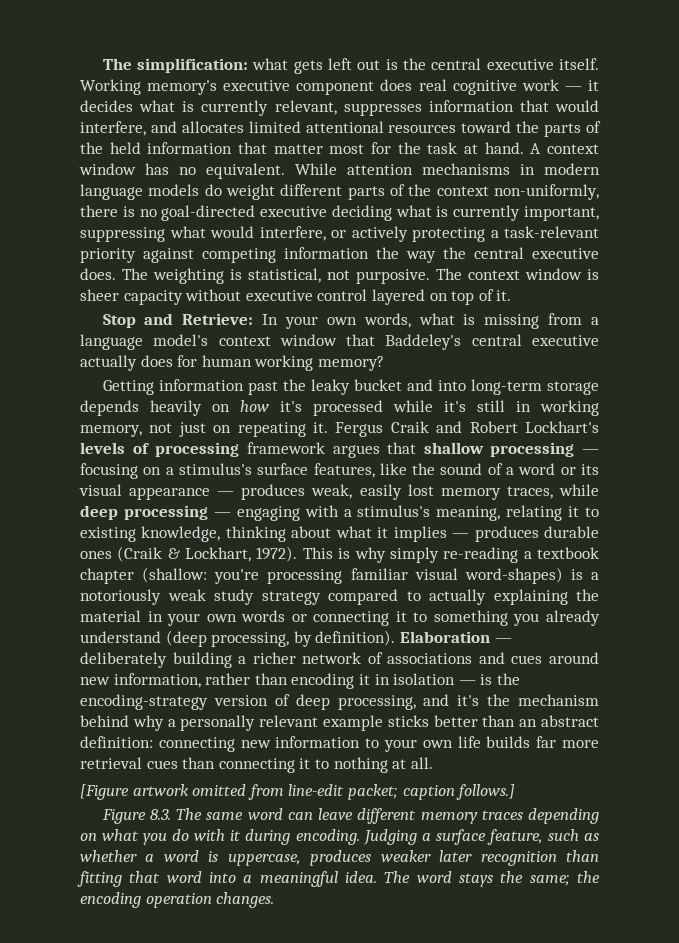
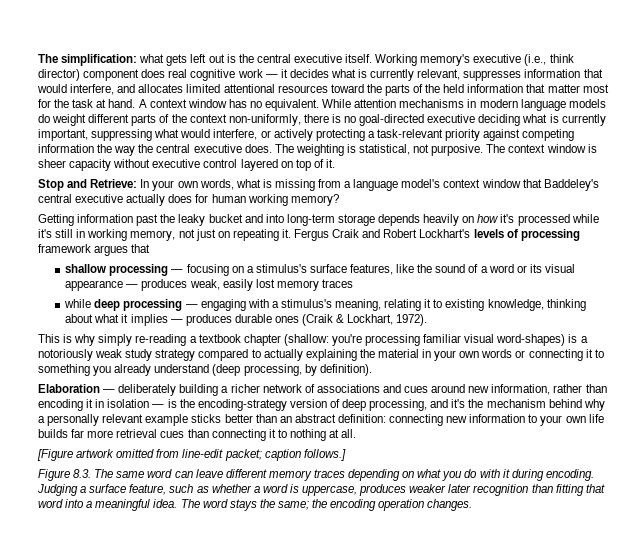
- Working memory's executive component does real cognitive work — it decides what is currently relevant, suppresses information that would interfere, and allocates limited attentional resources toward the parts of the held information that matter most for the task at hand.
+ Working memory's executive (i.e., think director) component does real cognitive work — it decides what is currently relevant, suppresses information that would interfere, and allocates limited attentional resources toward the parts of the held information that matter most for the task at hand.
- Fergus Craik and Robert Lockhart's levels of processing framework argues that shallow processing — focusing on a stimulus's surface features, like the sound of a word or its visual appearance — produces weak, easily lost memory traces, while deep processing — engaging with a stimulus's meaning, relating it to existing knowledge, thinking about what it implies — produces durable ones (Craik & Lockhart, 1972). This is why simply re-reading a textbook chapter (shallow:
+ Fergus Craik and Robert Lockhart's levels of processing framework argues that
+ shallow processing — focusing on a stimulus's surface features, like the sound of a word or its visual appearance — produces weak, easily lost memory traces
+ while deep processing — engaging with a stimulus's meaning, relating it to existing knowledge, thinking about what it implies — produces durable ones (Craik & Lockhart, 1972).
+ This is why simply re-reading a textbook chapter (shallow:
- you're processing familiar visual word-shapes) is a notoriously weak study strategy compared to actually explaining the material in your own words or connecting it to something you already understand (deep processing, by definition). Elaboration — deliberately building a richer network of associations and cues around new information, rather than encoding it in isolation — is the encoding-strategy version of deep processing, and it's the mechanism behind why a personally relevant example sticks better than an abstract definition:
+ you're processing familiar visual word-shapes) is a notoriously weak study strategy compared to actually explaining the material in your own words or connecting it to something you already understand (deep processing, by definition).
+ Elaboration — deliberately building a richer network of associations and cues around new information, rather than encoding it in isolation — is the encoding-strategy version of deep processing, and it's the mechanism behind why a personally relevant example sticks better than an abstract definition:

